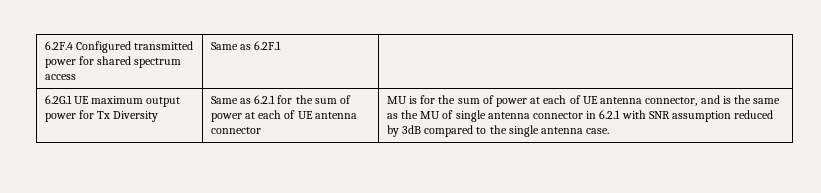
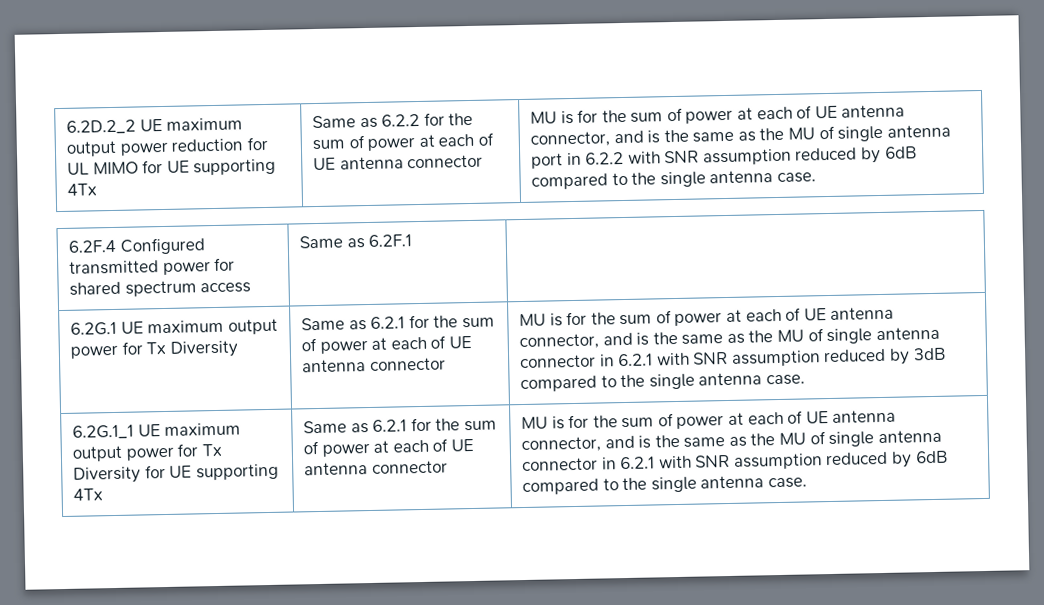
+ 6.2D.2_2 UE maximum output power reduction for UL MIMO for UE supporting 4Tx | Same as 6.2.2 for the sum of power at each of UE antenna connector | MU is for the sum of power at each of UE antenna connector, and is the same as the MU of single antenna port in 6.2.2 with SNR assumption reduced by 6dB compared to the single antenna case.
+ 6.2G.1_1 UE maximum output power for Tx Diversity for UE supporting 4Tx | Same as 6.2.1 for the sum of power at each of UE antenna connector | MU is for the sum of power at each of UE antenna connector, and is the same as the MU of single antenna connector in 6.2.1 with SNR assumption reduced by 6dB compared to the single antenna case.

